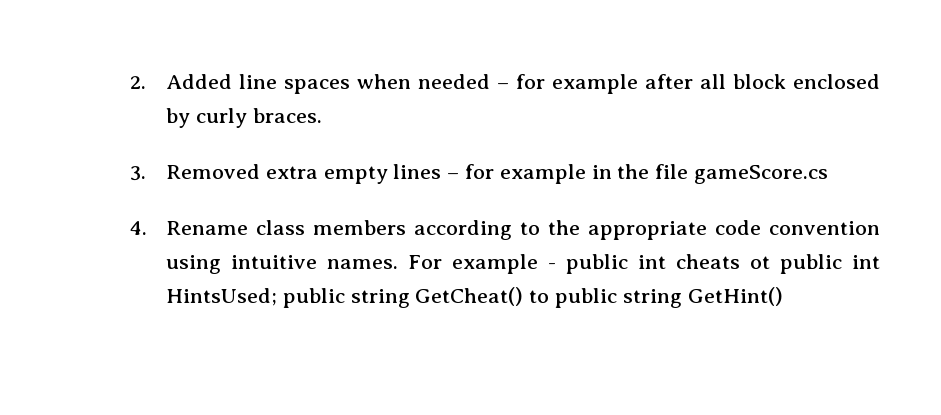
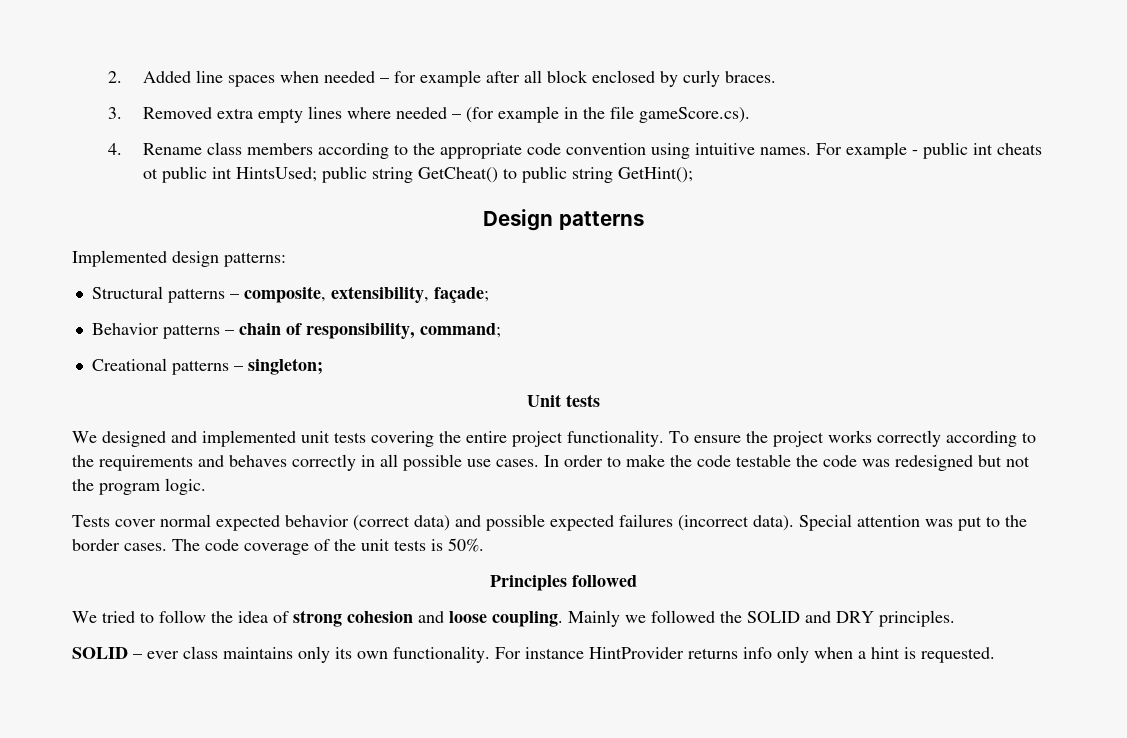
- 3. Removed extra empty lines – for example in the file gameScore.cs
+ 3. Removed extra empty lines where needed – (for example in the file gameScore.cs).
- For example - public int cheats ot public int HintsUsed; public string GetCheat() to public string GetHint()
+ For example - public int cheats ot public int HintsUsed; public string GetCheat() to public string GetHint();
+ Design patterns
+ Implemented design patterns:
+ Structural patterns – composite, extensibility, façade;
+ Behavior patterns – chain of responsibility, command;
+ Creational patterns – singleton;
+ Unit tests
+ We designed and implemented unit tests covering the entire project functionality. To ensure the project works correctly according to the requirements and behaves correctly in all possible use cases. In order to make the code testable the code was redesigned but not the program logic.
+ Tests cover normal expected behavior (correct data) and possible expected failures (incorrect data). Special attention was put to the border cases. The code coverage of the unit tests is 50%.
+ Principles followed
+ We tried to follow the idea of strong cohesion and loose coupling. Mainly we followed the SOLID and DRY principles.
+ SOLID – ever class maintains only its own functionality. For instance HintProvider returns info only when a hint is requested.

